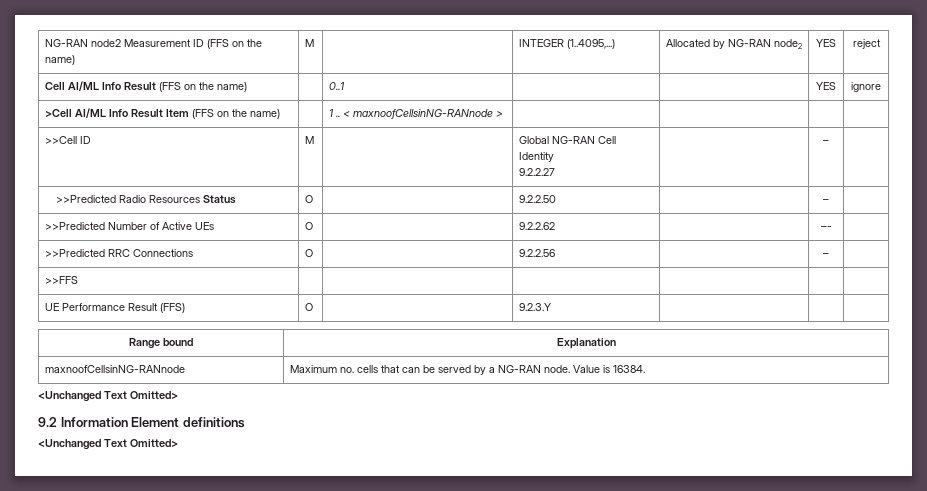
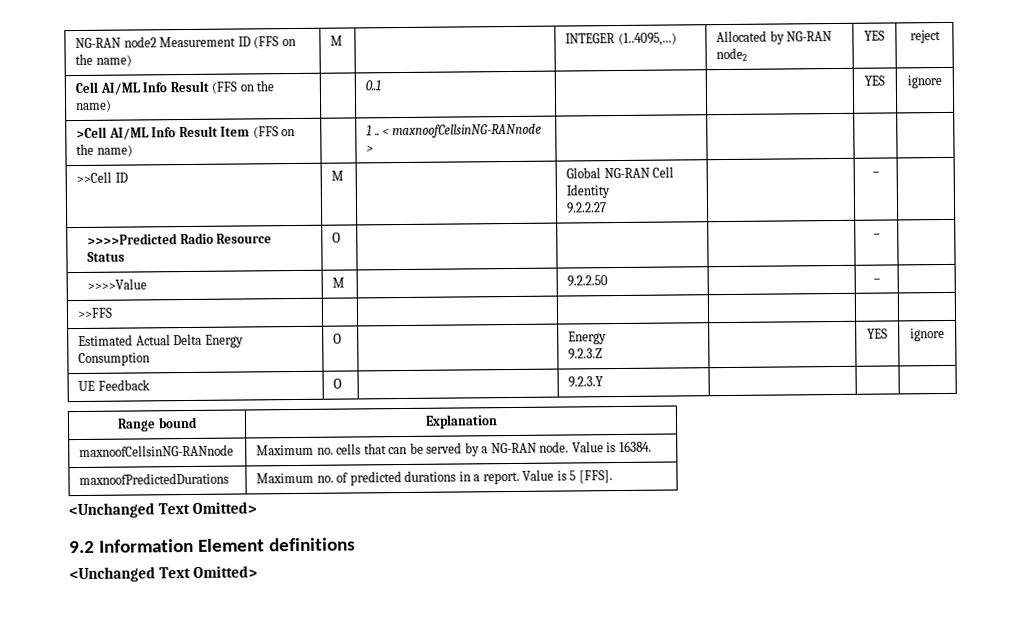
- >>Predicted Radio Resources Status | O | | 9.2.2.50 | | – |
- >>Predicted Number of Active UEs | O | | 9.2.2.62 | | –- |
- >>Predicted RRC Connections | O | | 9.2.2.56 | | – |
+ >>>>Predicted Radio Resource Status | O | | | | – |
+ >>>>Value | M | | 9.2.2.50 | | – |
  >>FFS | | | | | |
- UE Performance Result (FFS) | O | | 9.2.3.Y | | |
+ Estimated Actual Delta Energy Consumption | O | | Energy
+ 9.2.3.Z | | YES | ignore
+ UE Feedback | O | | 9.2.3.Y | | |
+ maxnoofPredictedDurations | Maximum no. of predicted durations in a report. Value is 5 [FFS].

